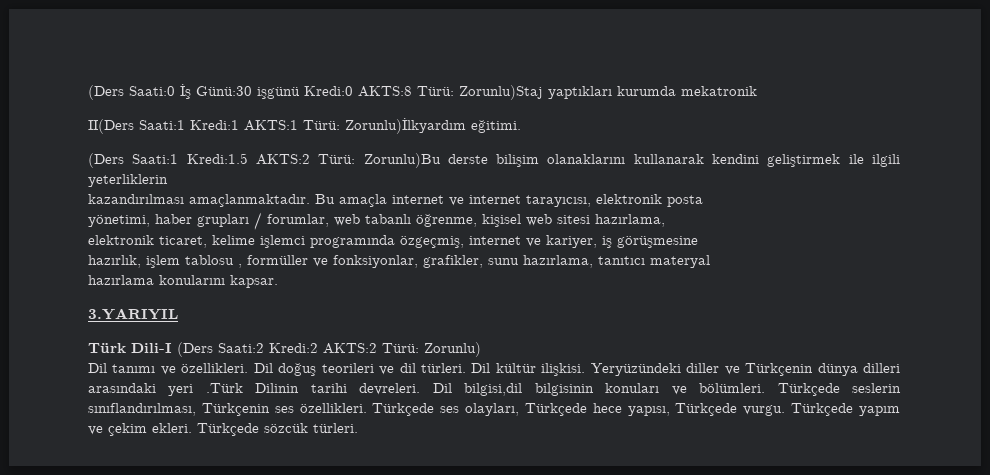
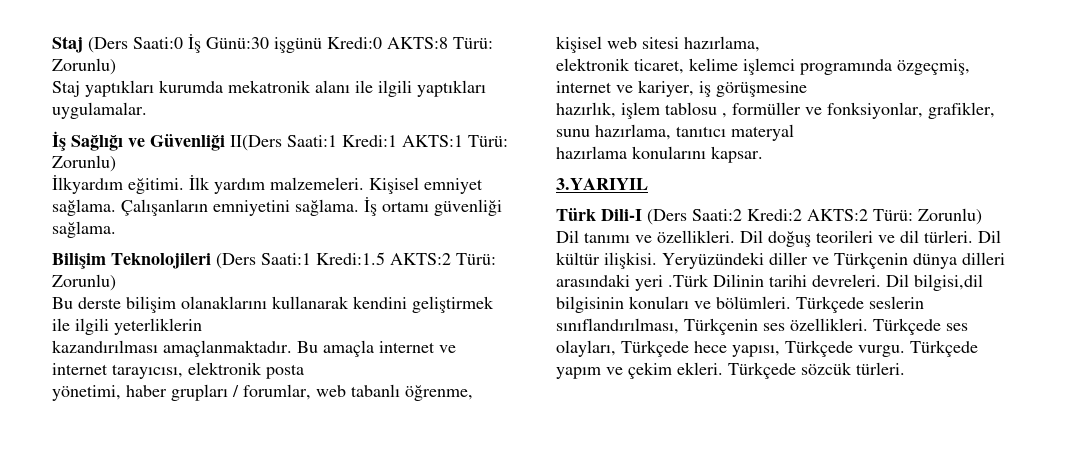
- (Ders Saati:0 İş Günü:30 işgünü Kredi:0 AKTS:8 Türü: Zorunlu)Staj yaptıkları kurumda mekatronik
- II(Ders Saati:1 Kredi:1 AKTS:1 Türü: Zorunlu)İlkyardım eğitimi.
- (Ders Saati:1 Kredi:1.5 AKTS:2 Türü: Zorunlu)Bu derste bilişim olanaklarını kullanarak kendini geliştirmek ile ilgili yeterliklerin
+ Staj (Ders Saati:0 İş Günü:30 işgünü Kredi:0 AKTS:8 Türü: Zorunlu)
+ Staj yaptıkları kurumda mekatronik alanı ile ilgili yaptıkları uygulamalar.
+ İş Sağlığı ve Güvenliği II(Ders Saati:1 Kredi:1 AKTS:1 Türü: Zorunlu)
+ İlkyardım eğitimi. İlk yardım malzemeleri. Kişisel emniyet sağlama. Çalışanların emniyetini sağlama. İş ortamı güvenliği sağlama.
+ Bilişim Teknolojileri (Ders Saati:1 Kredi:1.5 AKTS:2 Türü: Zorunlu)
+ Bu derste bilişim olanaklarını kullanarak kendini geliştirmek ile ilgili yeterliklerin

